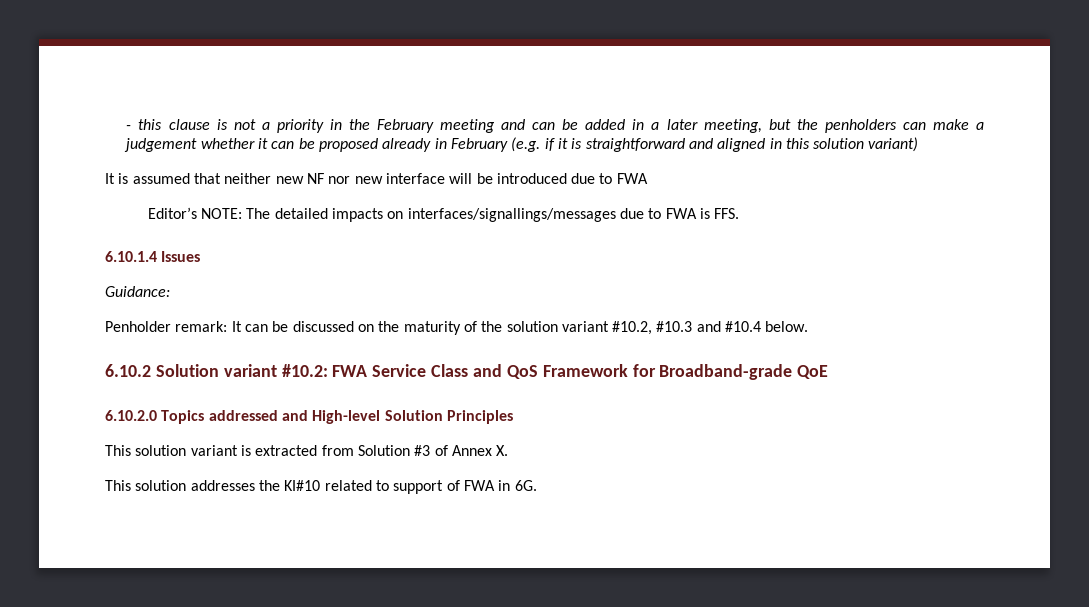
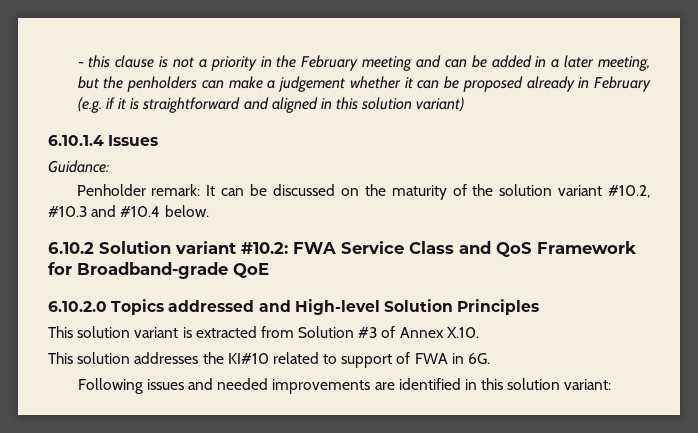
- It is assumed that neither new NF nor new interface will be introduced due to FWA
- Editor’s NOTE: The detailed impacts on interfaces/signallings/messages due to FWA is FFS.
- This solution variant is extracted from Solution #3 of Annex X.
+ This solution variant is extracted from Solution #3 of Annex X.10.
+ Following issues and needed improvements are identified in this solution variant:

